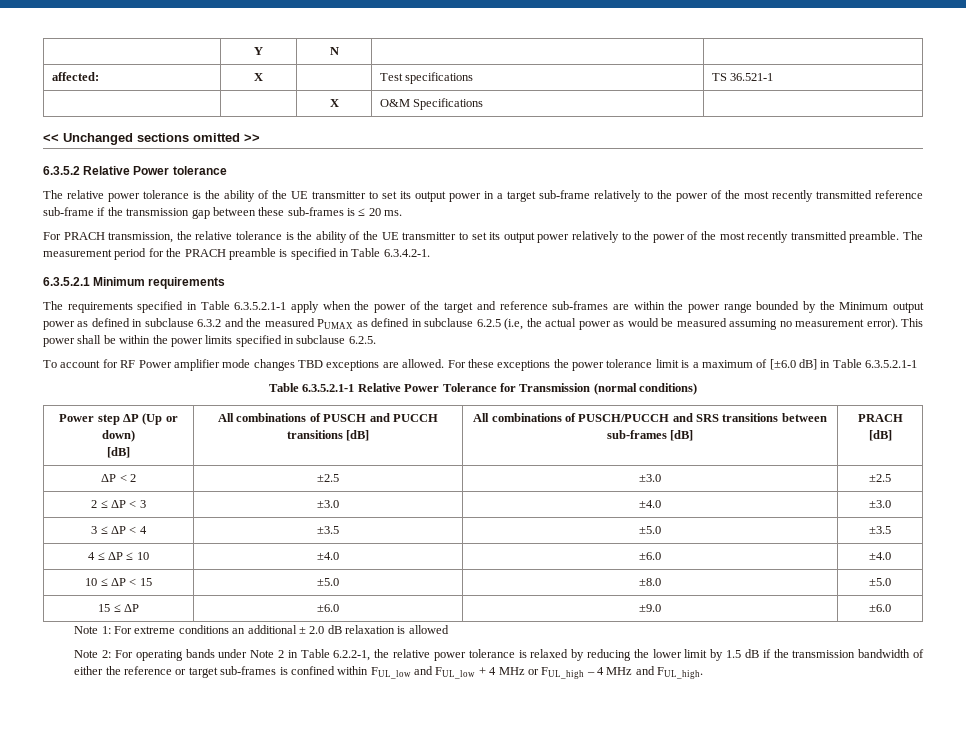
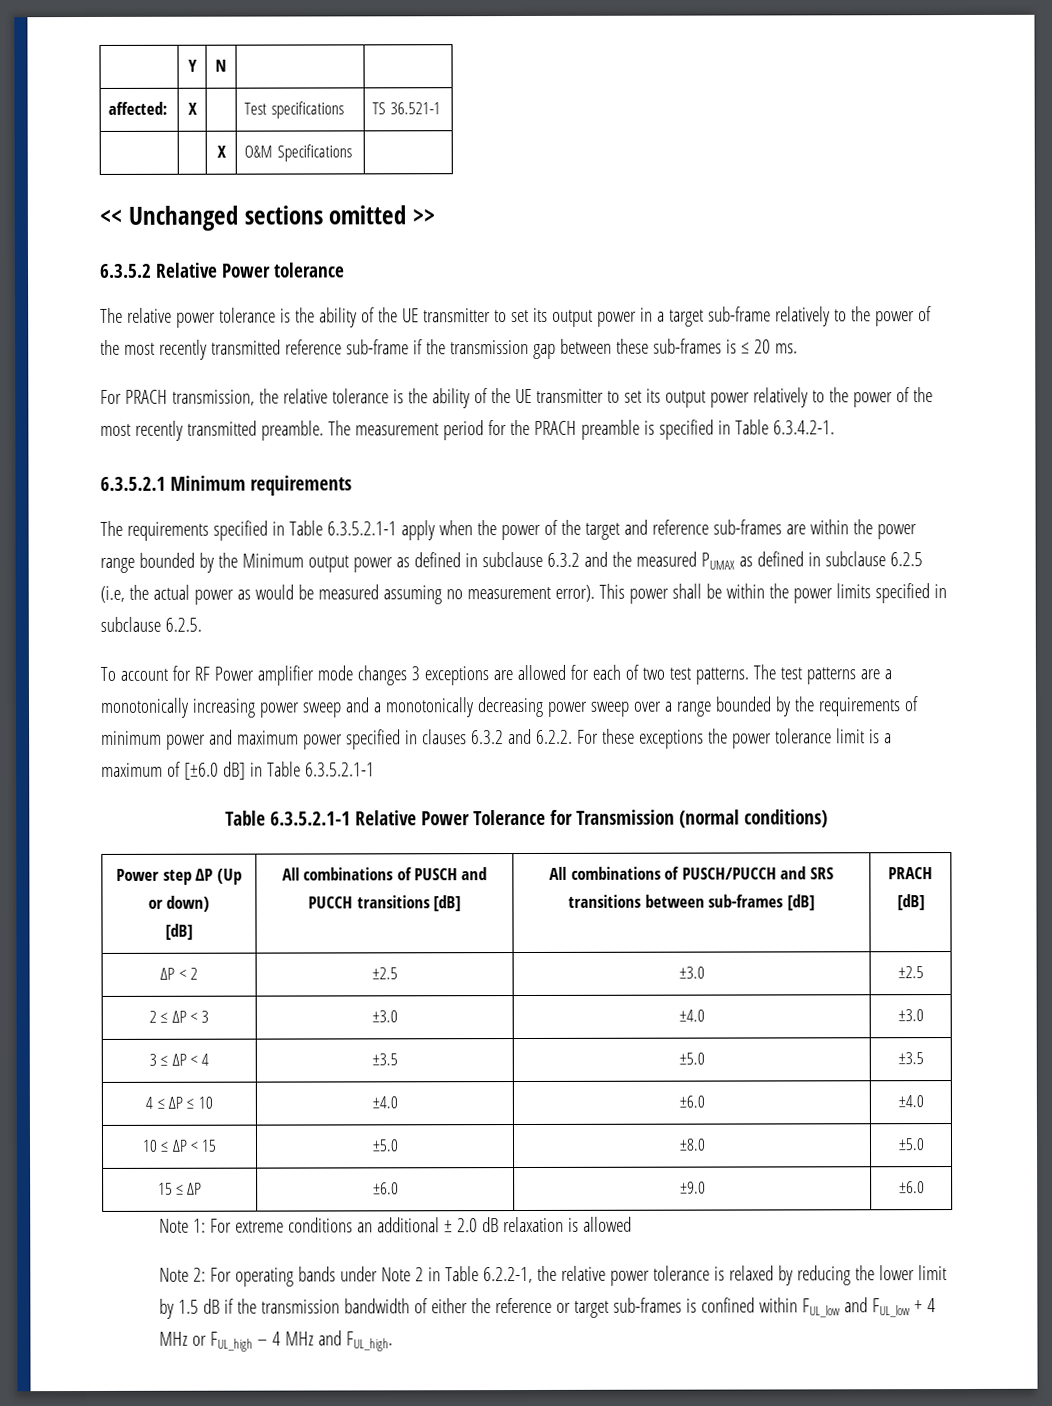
- To account for RF Power amplifier mode changes TBD exceptions are allowed. For these exceptions the power tolerance limit is a maximum of [±6.0 dB] in Table 6.3.5.2.1-1
+ To account for RF Power amplifier mode changes 3 exceptions are allowed for each of two test patterns. The test patterns are a monotonically increasing power sweep and a monotonically decreasing power sweep over a range bounded by the requirements of minimum power and maximum power specified in clauses 6.3.2 and 6.2.2. For these exceptions the power tolerance limit is a maximum of [±6.0 dB] in Table 6.3.5.2.1-1

